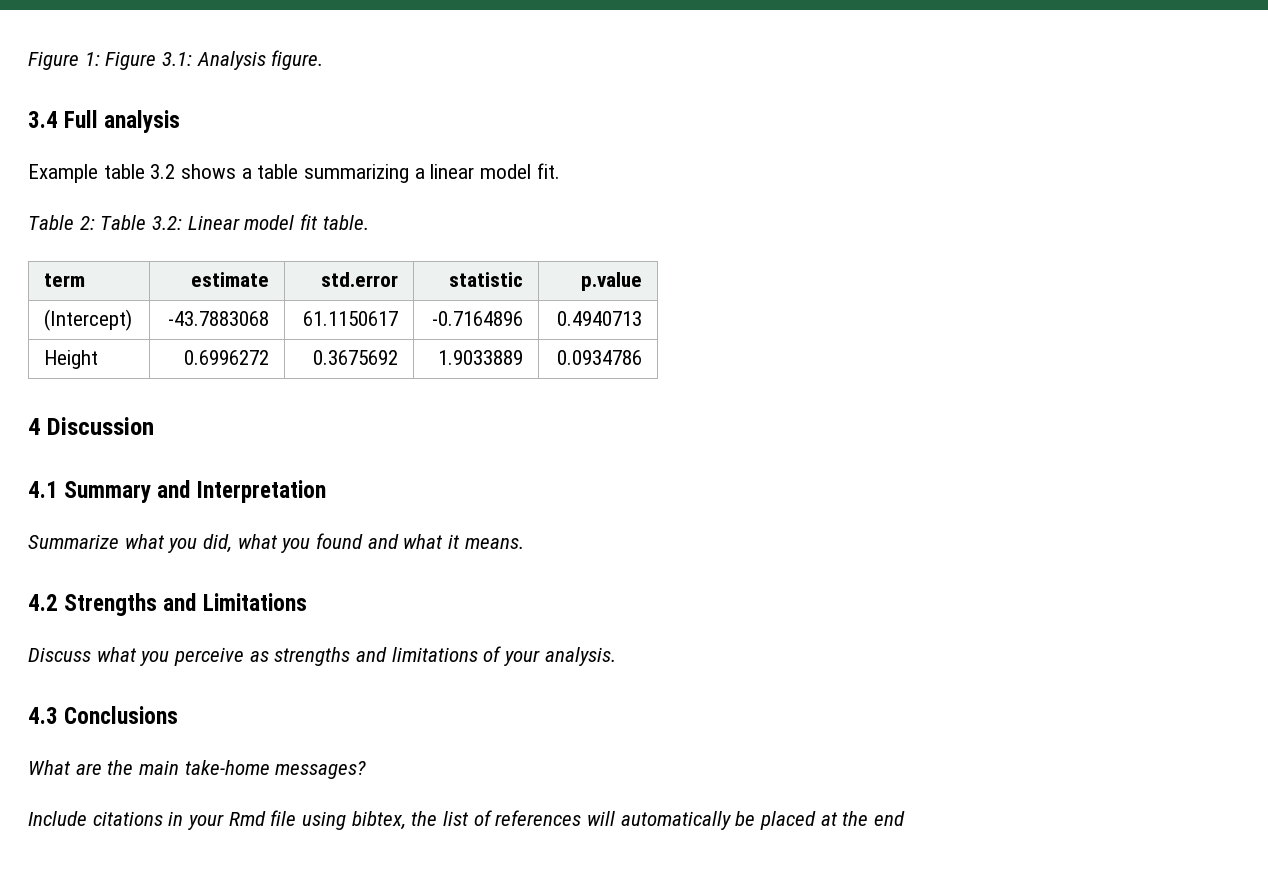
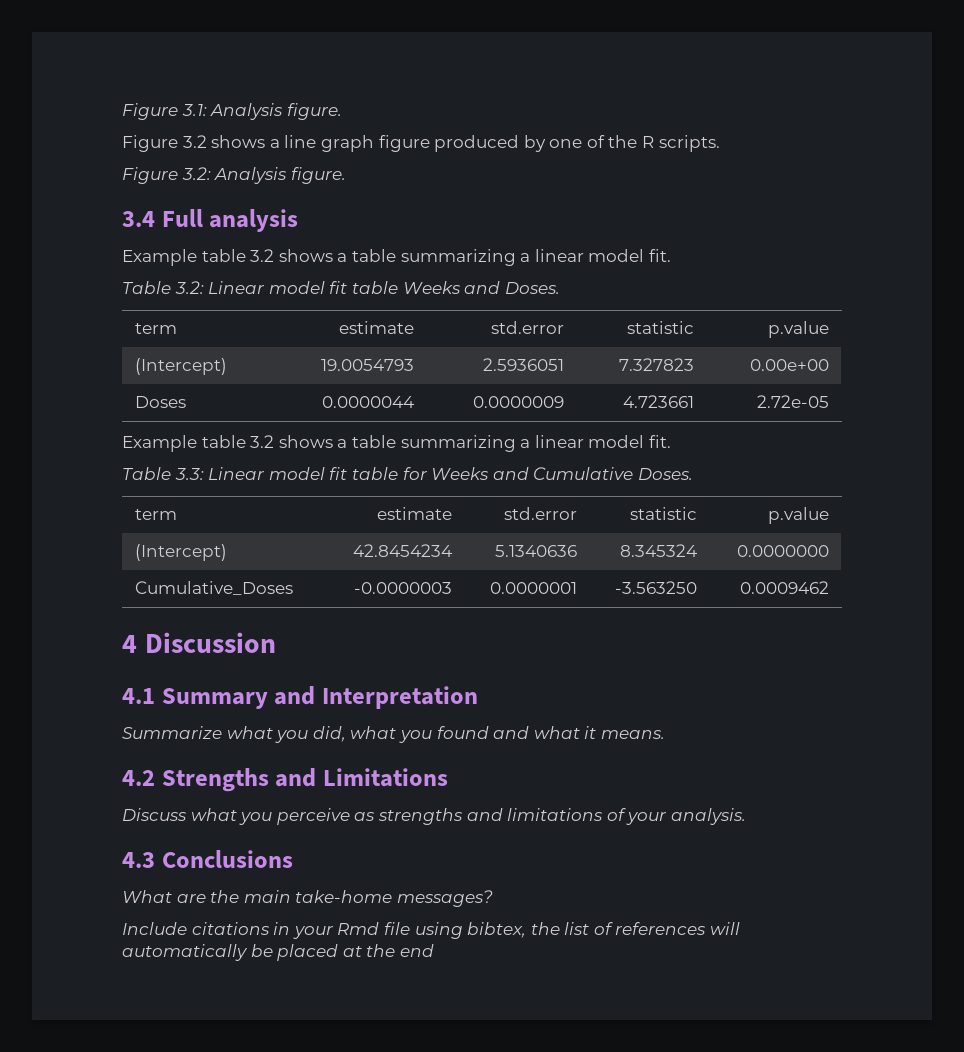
- Figure 1: Figure 3.1: Analysis figure.
+ Figure 3.1: Analysis figure.
+ Figure 3.2 shows a line graph figure produced by one of the R scripts.
+ Figure 3.2: Analysis figure.
- Table 2: Table 3.2: Linear model fit table.
+ Table 3.2: Linear model fit table Weeks and Doses.
  term | estimate | std.error | statistic | p.value
- (Intercept) | -43.7883068 | 61.1150617 | -0.7164896 | 0.4940713
- Height | 0.6996272 | 0.3675692 | 1.9033889 | 0.0934786
+ (Intercept) | 19.0054793 | 2.5936051 | 7.327823 | 0.00e+00
+ Doses | 0.0000044 | 0.0000009 | 4.723661 | 2.72e-05
+ Example table 3.2 shows a table summarizing a linear model fit.
+ Table 3.3: Linear model fit table for Weeks and Cumulative Doses.
+ term | estimate | std.error | statistic | p.value
+ (Intercept) | 42.8454234 | 5.1340636 | 8.345324 | 0.0000000
+ Cumulative_Doses | -0.0000003 | 0.0000001 | -3.563250 | 0.0009462

